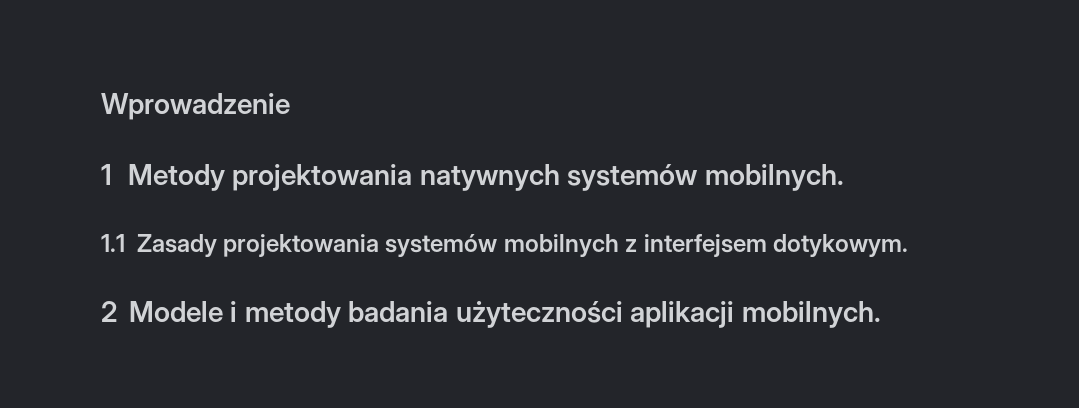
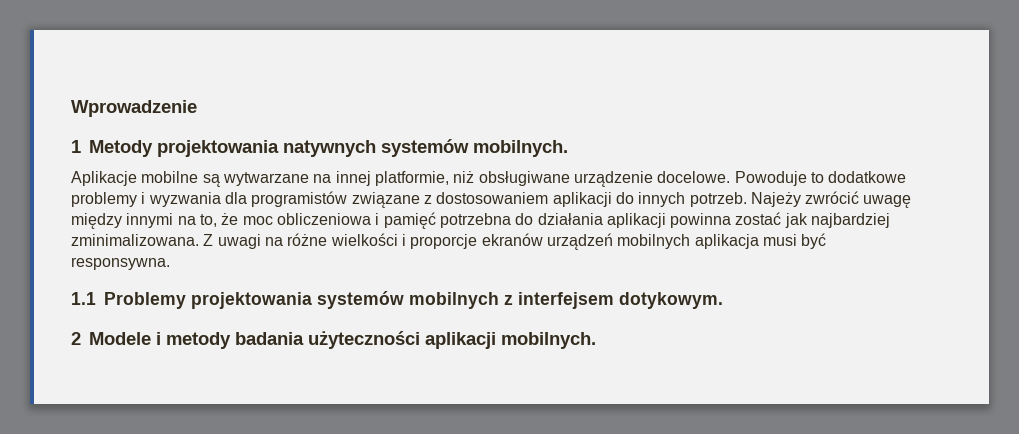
+ Aplikacje mobilne są wytwarzane na innej platformie, niż obsługiwane urządzenie docelowe. Powoduje to dodatkowe problemy i wyzwania dla programistów związane z dostosowaniem aplikacji do innych potrzeb. Najeży zwrócić uwagę między innymi na to, że moc obliczeniowa i pamięć potrzebna do działania aplikacji powinna zostać jak najbardziej zminimalizowana. Z uwagi na różne wielkości i proporcje ekranów urządzeń mobilnych aplikacja musi być responsywna.
- 1.1 Zasady projektowania systemów mobilnych z interfejsem dotykowym.
+ 1.1 Problemy projektowania systemów mobilnych z interfejsem dotykowym.

